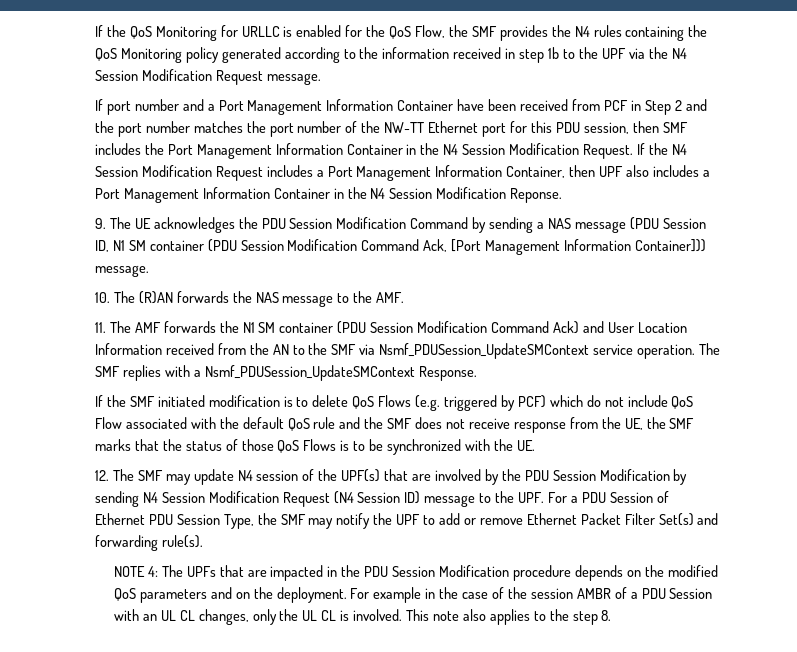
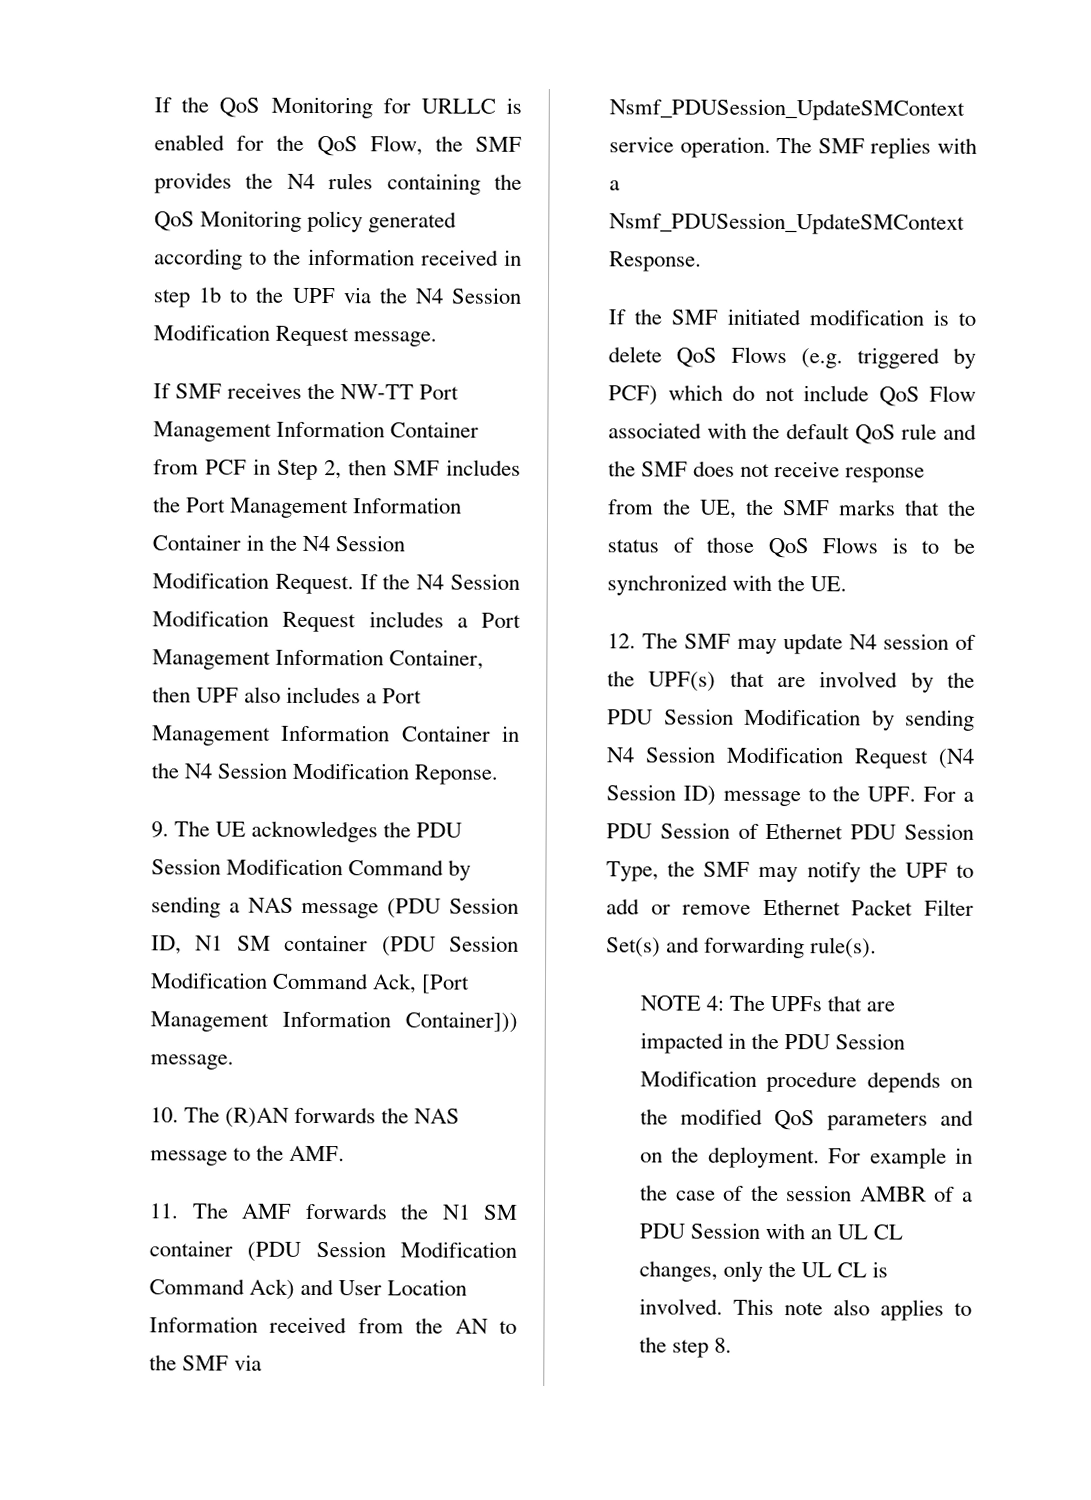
- If port number and a Port Management Information Container have been received from PCF in Step 2 and the port number matches the port number of the NW-TT Ethernet port for this PDU session, then SMF includes the Port Management Information Container in the N4 Session Modification Request.
+ If SMF receives the NW-TT Port Management Information Container from PCF in Step 2, then SMF includes the Port Management Information Container in the N4 Session Modification Request.

